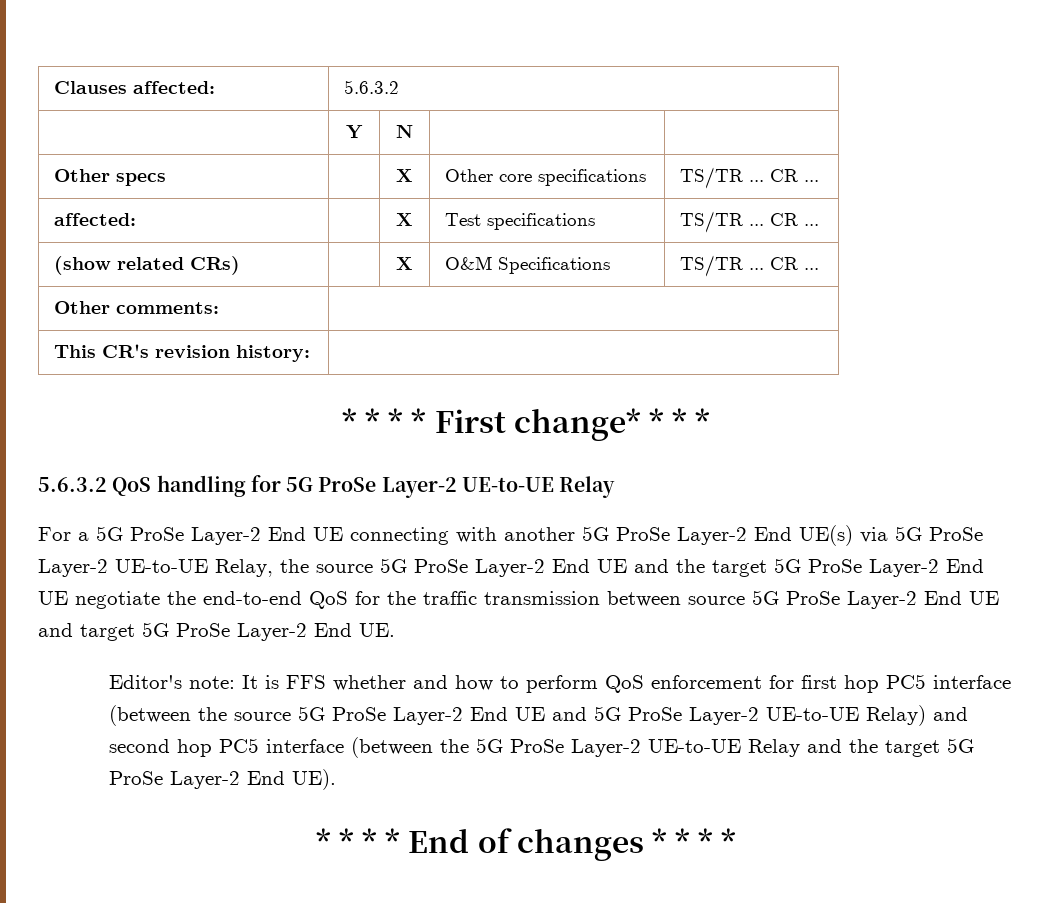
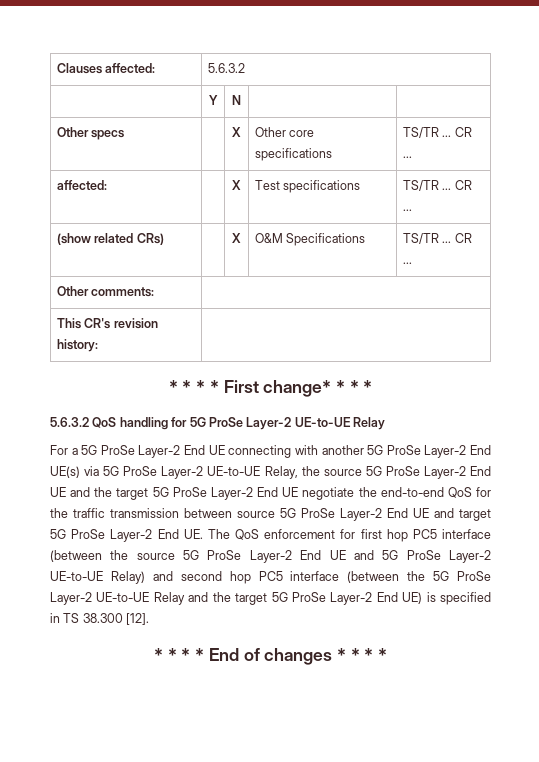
- For a 5G ProSe Layer-2 End UE connecting with another 5G ProSe Layer-2 End UE(s) via 5G ProSe Layer-2 UE-to-UE Relay, the source 5G ProSe Layer-2 End UE and the target 5G ProSe Layer-2 End UE negotiate the end-to-end QoS for the traffic transmission between source 5G ProSe Layer-2 End UE and target 5G ProSe Layer-2 End UE.
- Editor's note: It is FFS whether and how to perform QoS enforcement for first hop PC5 interface (between the source 5G ProSe Layer-2 End UE and 5G ProSe Layer-2 UE-to-UE Relay) and second hop PC5 interface (between the 5G ProSe Layer-2 UE-to-UE Relay and the target 5G ProSe Layer-2 End UE).
+ For a 5G ProSe Layer-2 End UE connecting with another 5G ProSe Layer-2 End UE(s) via 5G ProSe Layer-2 UE-to-UE Relay, the source 5G ProSe Layer-2 End UE and the target 5G ProSe Layer-2 End UE negotiate the end-to-end QoS for the traffic transmission between source 5G ProSe Layer-2 End UE and target 5G ProSe Layer-2 End UE. The QoS enforcement for first hop PC5 interface (between the source 5G ProSe Layer-2 End UE and 5G ProSe Layer-2 UE-to-UE Relay) and second hop PC5 interface (between the 5G ProSe Layer-2 UE-to-UE Relay and the target 5G ProSe Layer-2 End UE) is specified in TS 38.300 [12].

